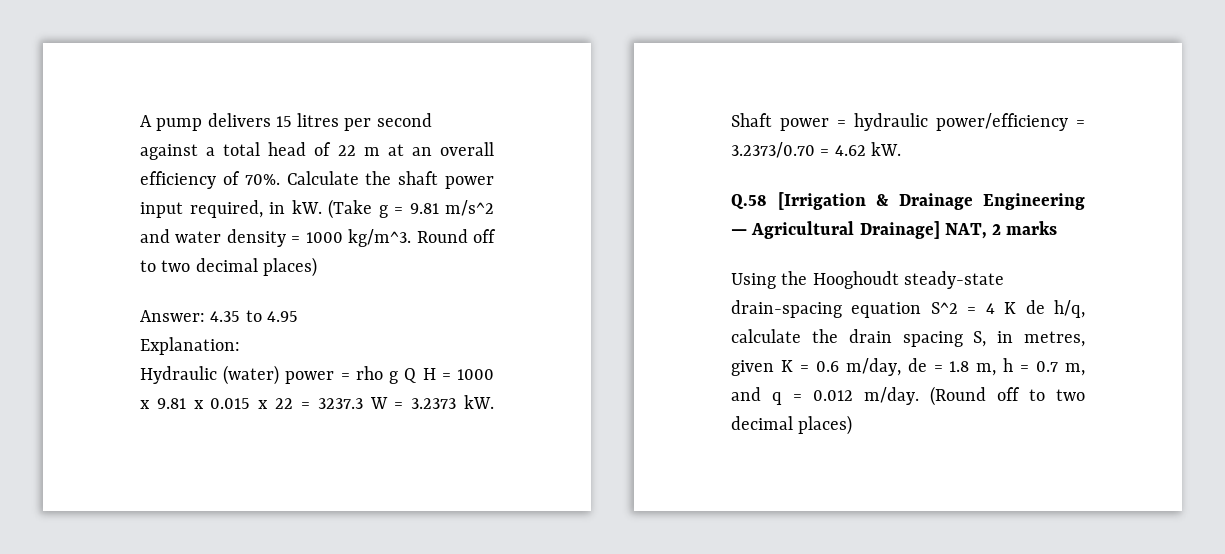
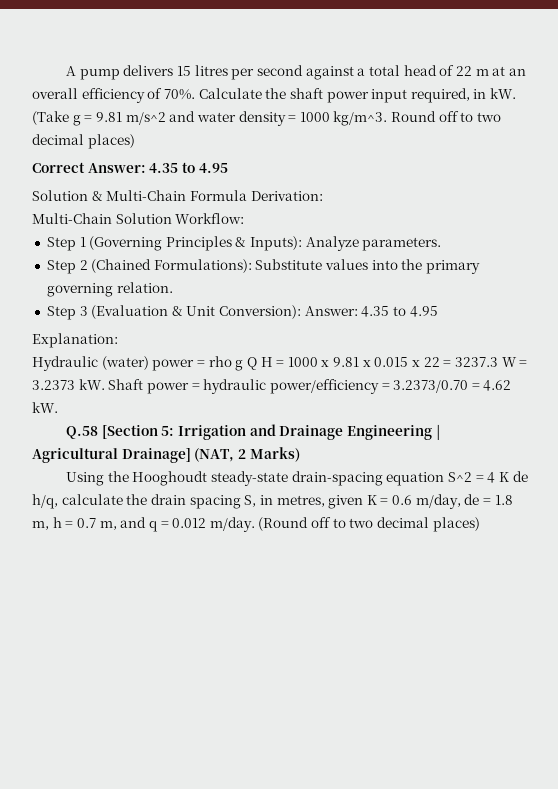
- Answer: 4.35 to 4.95
+ Correct Answer: 4.35 to 4.95
+ Solution & Multi-Chain Formula Derivation:
+ Multi-Chain Solution Workflow:
+ Step 1 (Governing Principles & Inputs): Analyze parameters.
+ Step 2 (Chained Formulations): Substitute values into the primary governing relation.
+ Step 3 (Evaluation & Unit Conversion): Answer: 4.35 to 4.95
- Q.58 [Irrigation & Drainage Engineering — Agricultural Drainage] NAT, 2 marks
+ Q.58 [Section 5: Irrigation and Drainage Engineering | Agricultural Drainage] (NAT, 2 Marks)

